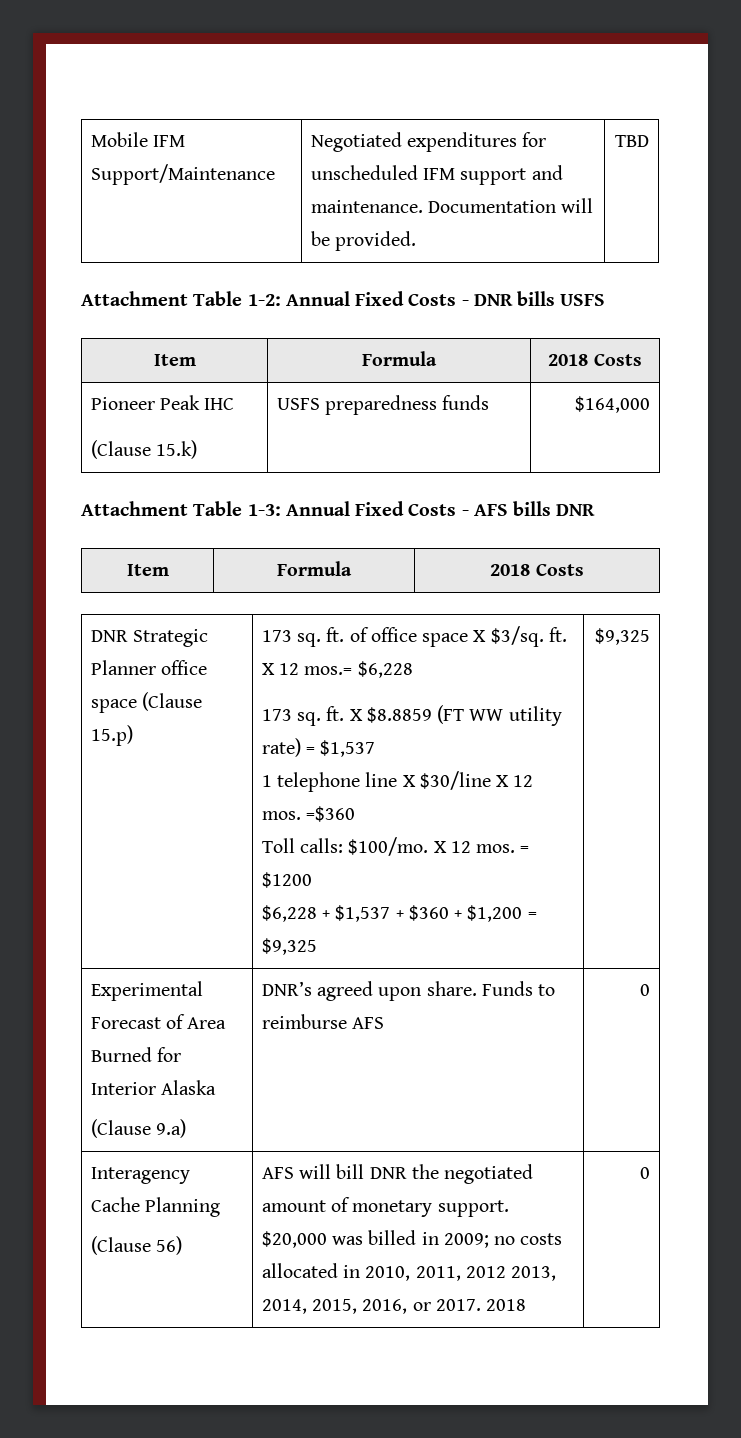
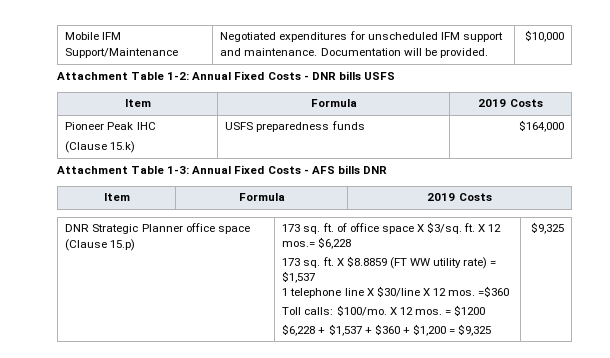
- Mobile IFM Support/Maintenance | Negotiated expenditures for unscheduled IFM support and maintenance. Documentation will be provided. | TBD
+ Mobile IFM Support/Maintenance | Negotiated expenditures for unscheduled IFM support and maintenance. Documentation will be provided. | $10,000
  Attachment Table 1-2: Annual Fixed Costs - DNR bills USFS
- Item | Formula | 2018 Costs
+ Item | Formula | 2019 Costs
  Attachment Table 1-3: Annual Fixed Costs - AFS bills DNR
- Item | Formula | 2018 Costs
+ Item | Formula | 2019 Costs
- Experimental Forecast of Area Burned for Interior Alaska
- (Clause 9.a) | DNR’s agreed upon share. Funds to reimburse AFS | 0
- Interagency Cache Planning
- (Clause 56) | AFS will bill DNR the negotiated amount of monetary support. $20,000 was billed in 2009; no costs allocated in 2010, 2011, 2012 2013, 2014, 2015, 2016, or 2017. 2018 | 0

